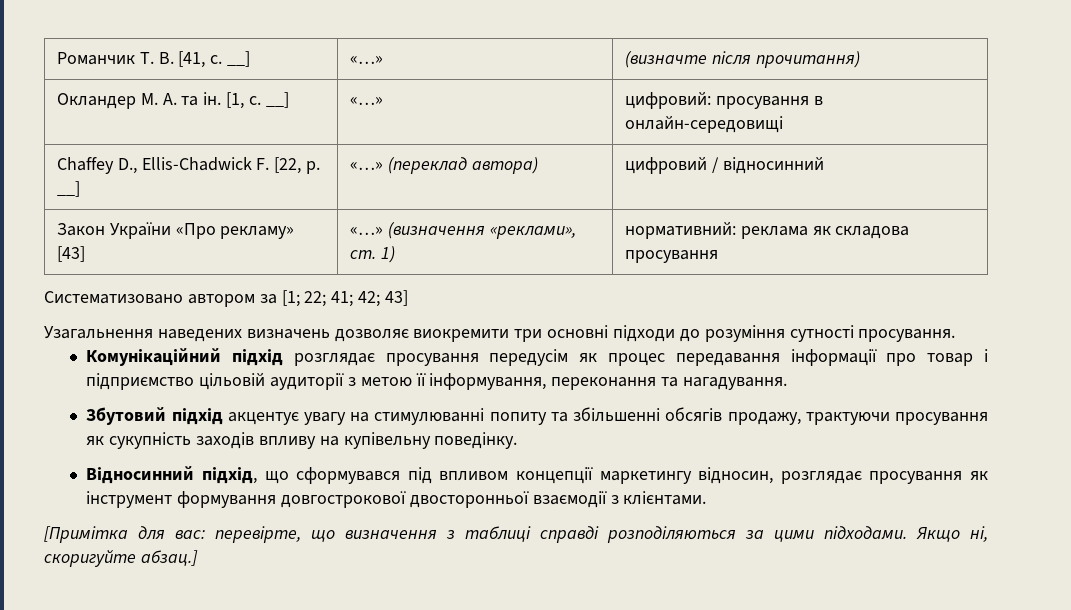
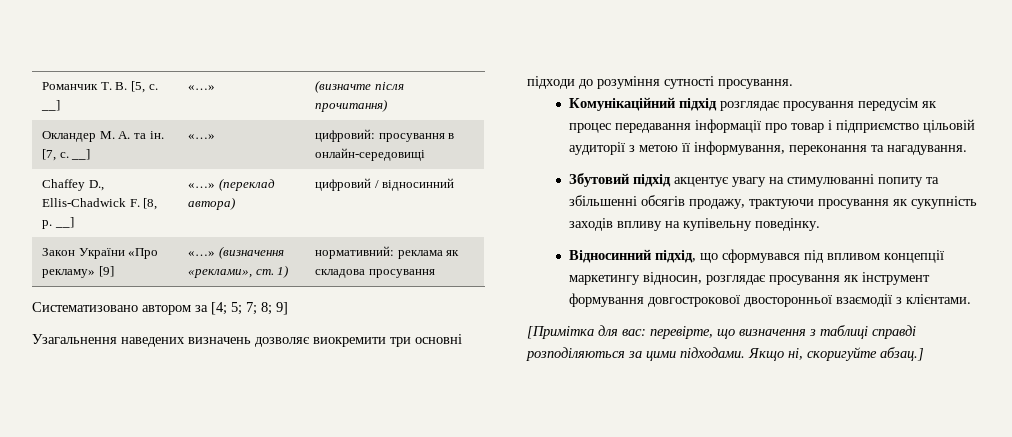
- Романчик Т. В. [41, с. __] | «…» | (визначте після прочитання)
+ Романчик Т. В. [5, с. __] | «…» | (визначте після прочитання)
- Окландер М. А. та ін. [1, с. __] | «…» | цифровий: просування в онлайн-середовищі
+ Окландер М. А. та ін. [7, с. __] | «…» | цифровий: просування в онлайн-середовищі
- Chaffey D., Ellis-Chadwick F. [22, p. __] | «…» (переклад автора) | цифровий / відносинний
+ Chaffey D., Ellis-Chadwick F. [8, p. __] | «…» (переклад автора) | цифровий / відносинний
- Закон України «Про рекламу» [43] | «…» (визначення «реклами», ст. 1) | нормативний: реклама як складова просування
+ Закон України «Про рекламу» [9] | «…» (визначення «реклами», ст. 1) | нормативний: реклама як складова просування
- Систематизовано автором за [1; 22; 41; 42; 43]
+ Систематизовано автором за [4; 5; 7; 8; 9]

